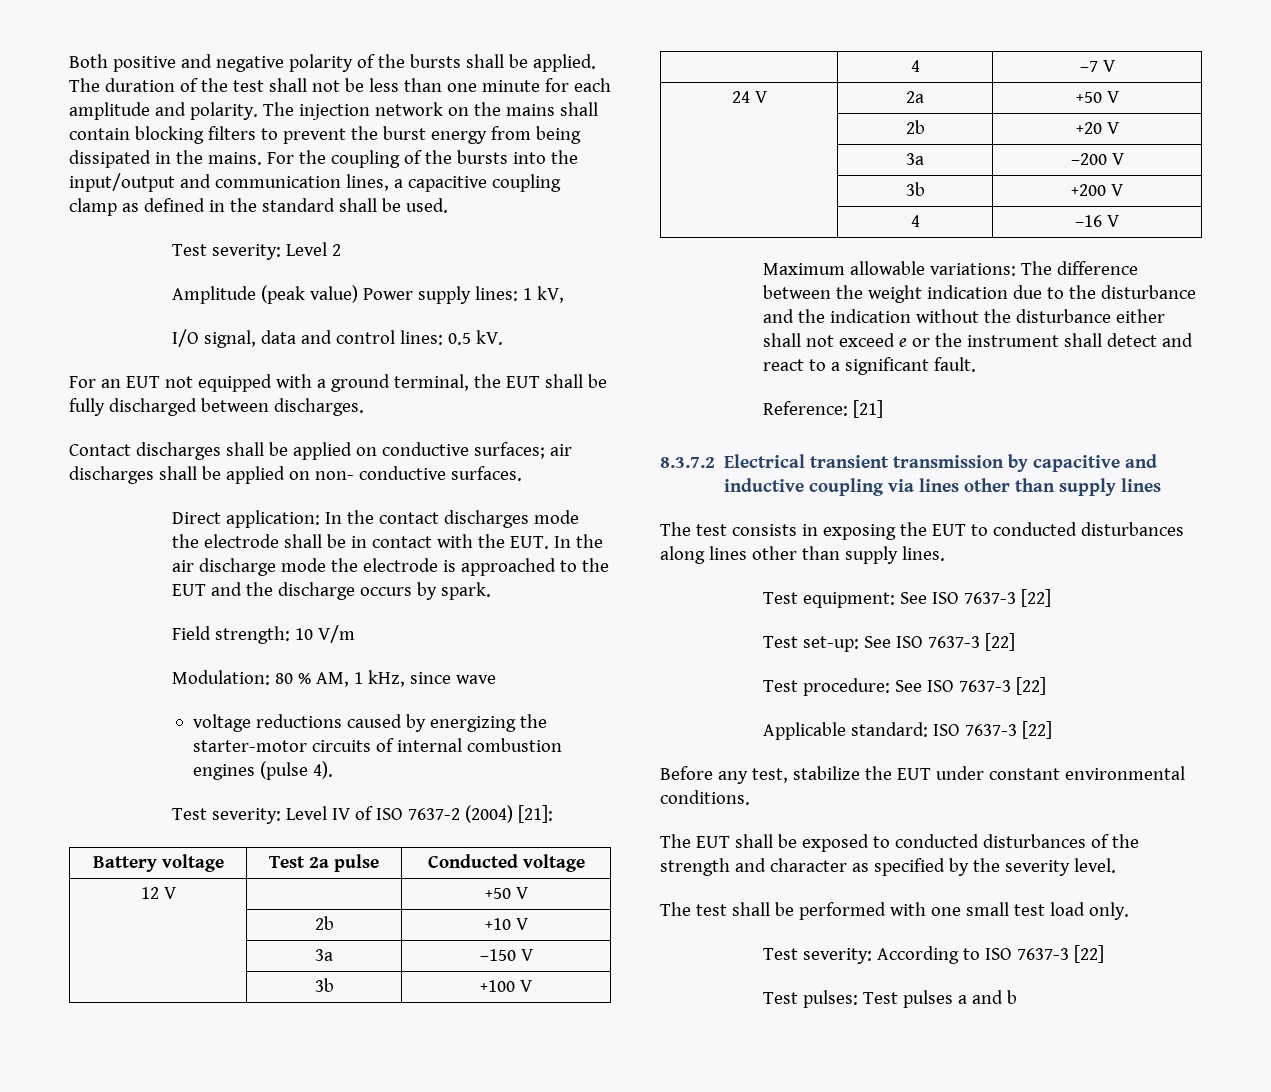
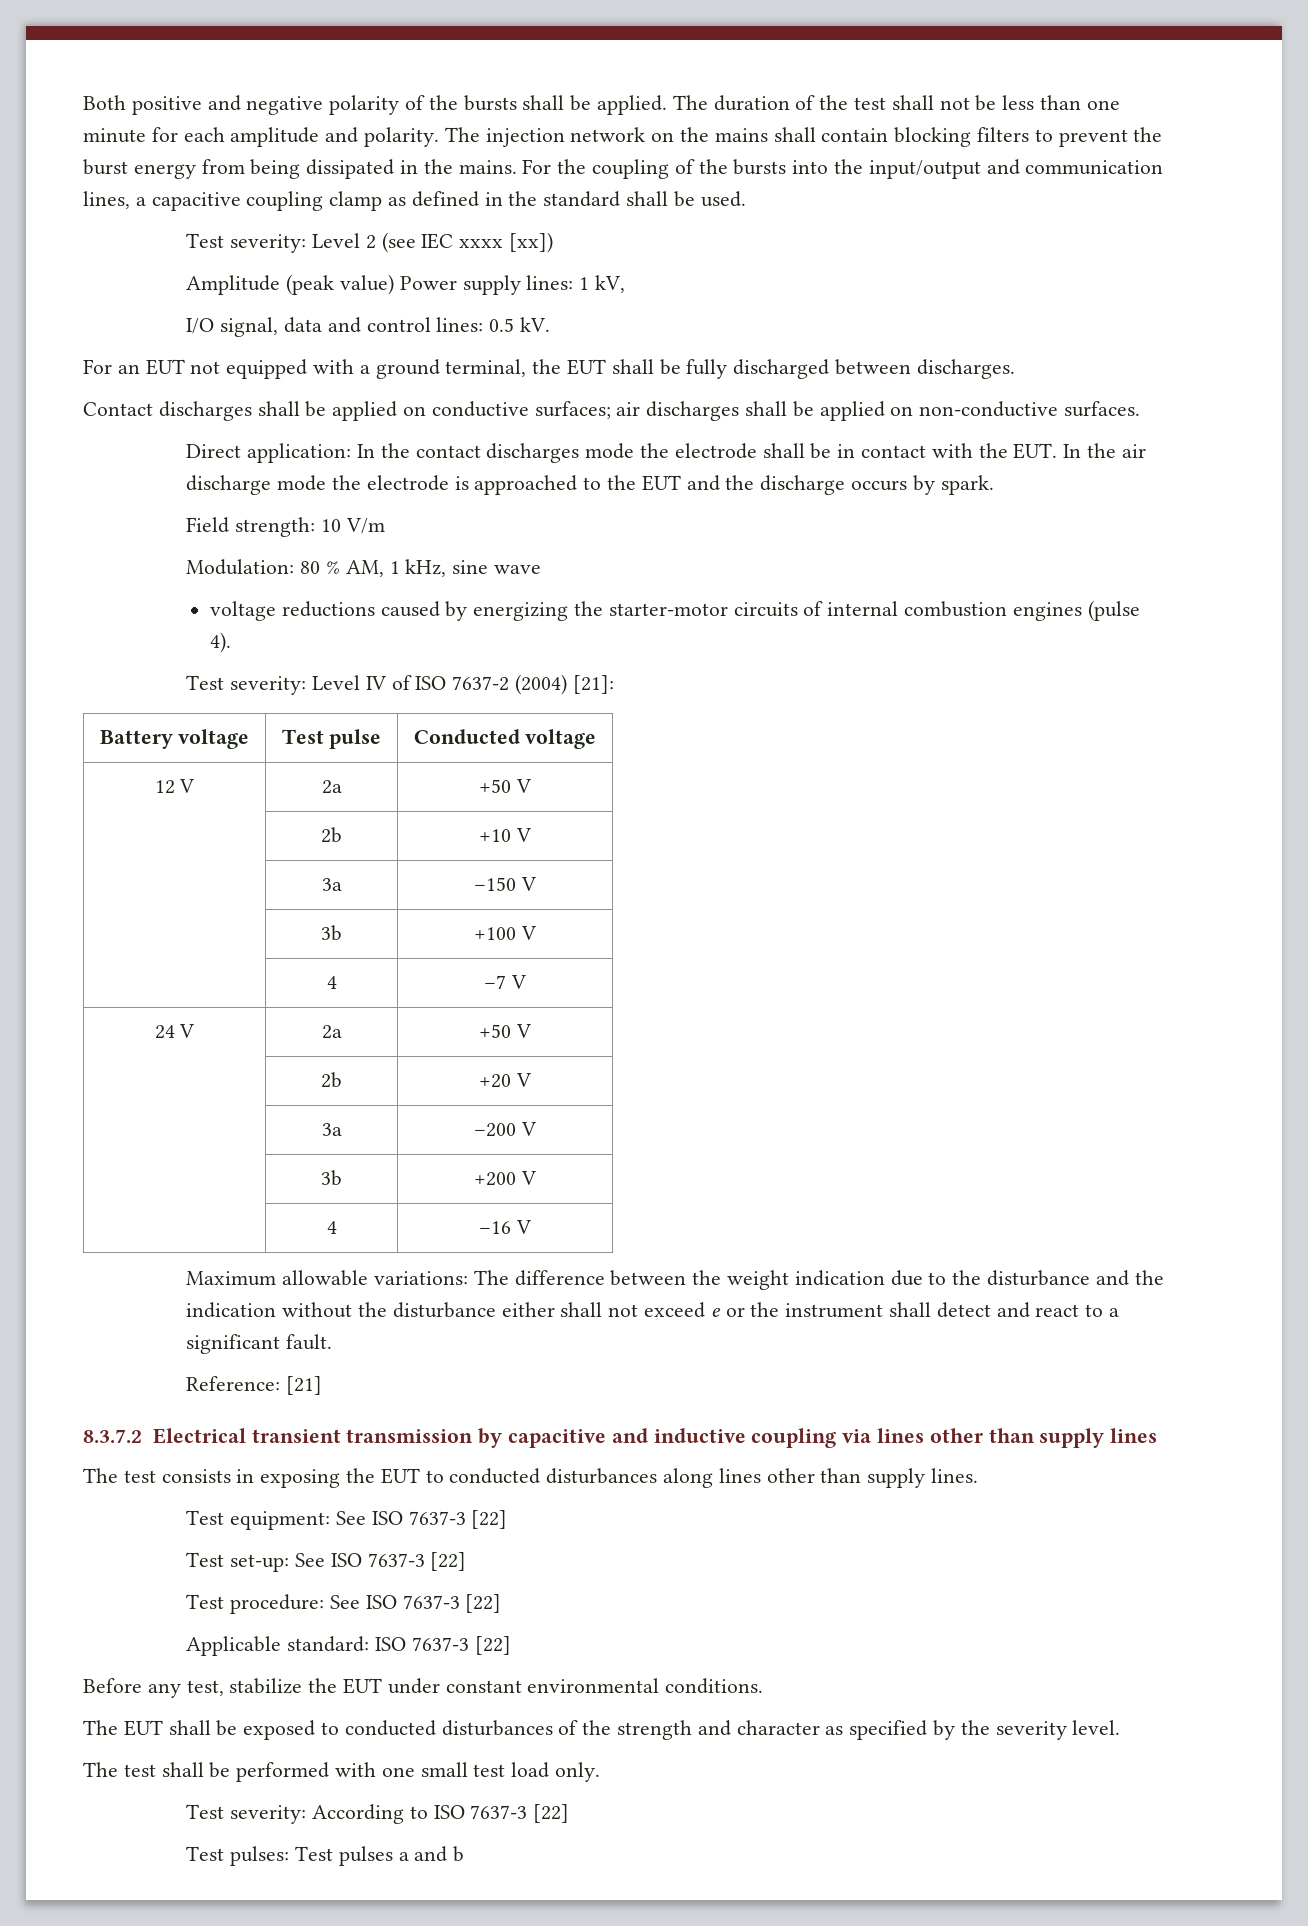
- Test severity: Level 2
+ Test severity: Level 2 (see IEC xxxx [xx])
- Contact discharges shall be applied on conductive surfaces; air discharges shall be applied on non- conductive surfaces.
+ Contact discharges shall be applied on conductive surfaces; air discharges shall be applied on non-conductive surfaces.
- Modulation: 80 % AM, 1 kHz, since wave
+ Modulation: 80 % AM, 1 kHz, sine wave
- Battery voltage | Test 2a pulse | Conducted voltage
+ Battery voltage | Test pulse | Conducted voltage
- 12 V | | +50 V
+ 12 V | 2a | +50 V

